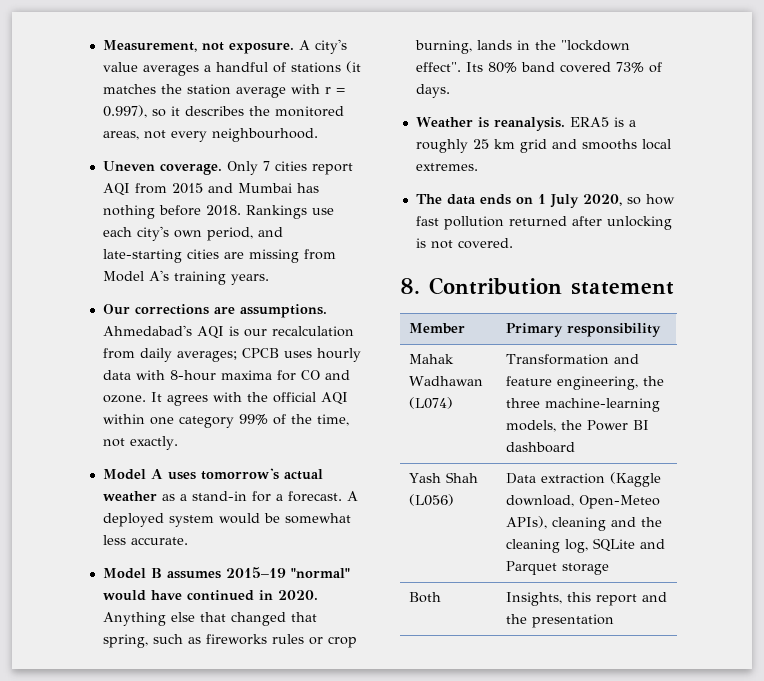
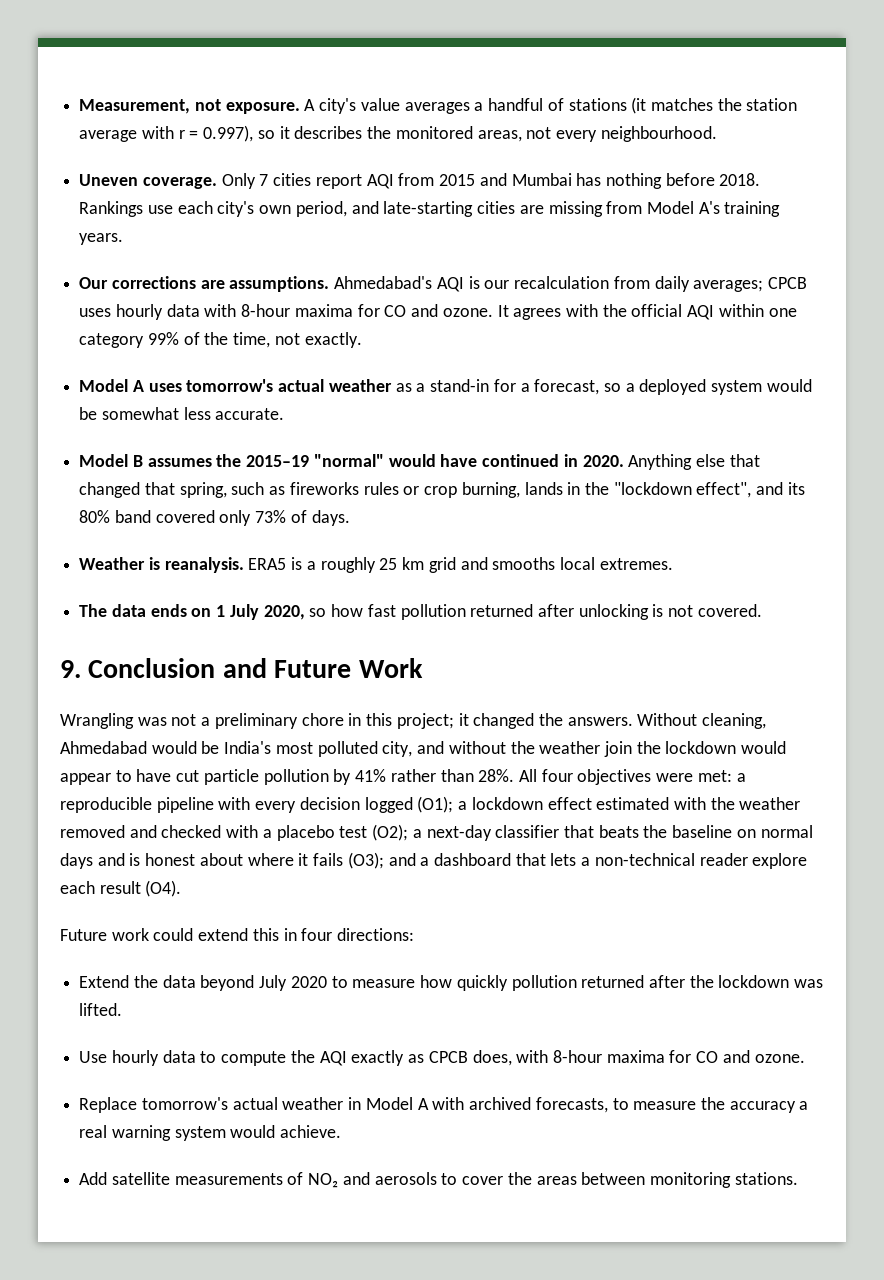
- Model A uses tomorrow's actual weather as a stand-in for a forecast. A deployed system would be somewhat less accurate.
+ Model A uses tomorrow's actual weather as a stand-in for a forecast, so a deployed system would be somewhat less accurate.
- Model B assumes 2015–19 "normal" would have continued in 2020.
+ Model B assumes the 2015–19 "normal" would have continued in 2020.
- Anything else that changed that spring, such as fireworks rules or crop burning, lands in the "lockdown effect". Its 80% band covered 73% of days.
+ Anything else that changed that spring, such as fireworks rules or crop burning, lands in the "lockdown effect", and its 80% band covered only 73% of days.
- 8. Contribution statement
- Member | Primary responsibility
- Mahak Wadhawan (L074) | Transformation and feature engineering, the three machine-learning models, the Power BI dashboard
- Yash Shah (L056) | Data extraction (Kaggle download, Open-Meteo APIs), cleaning and the cleaning log, SQLite and Parquet storage
- Both | Insights, this report and the presentation
+ 9. Conclusion and Future Work
+ Wrangling was not a preliminary chore in this project; it changed the answers. Without cleaning, Ahmedabad would be India's most polluted city, and without the weather join the lockdown would appear to have cut particle pollution by 41% rather than 28%. All four objectives were met: a reproducible pipeline with every decision logged (O1); a lockdown effect estimated with the weather removed and checked with a placebo test (O2); a next-day classifier that beats the baseline on normal days and is honest about where it fails (O3); and a dashboard that lets a non-technical reader explore each result (O4).
+ Future work could extend this in four directions:
+ Extend the data beyond July 2020 to measure how quickly pollution returned after the lockdown was lifted.
+ Use hourly data to compute the AQI exactly as CPCB does, with 8-hour maxima for CO and ozone.
+ Replace tomorrow's actual weather in Model A with archived forecasts, to measure the accuracy a real warning system would achieve.
+ Add satellite measurements of NO₂ and aerosols to cover the areas between monitoring stations.

